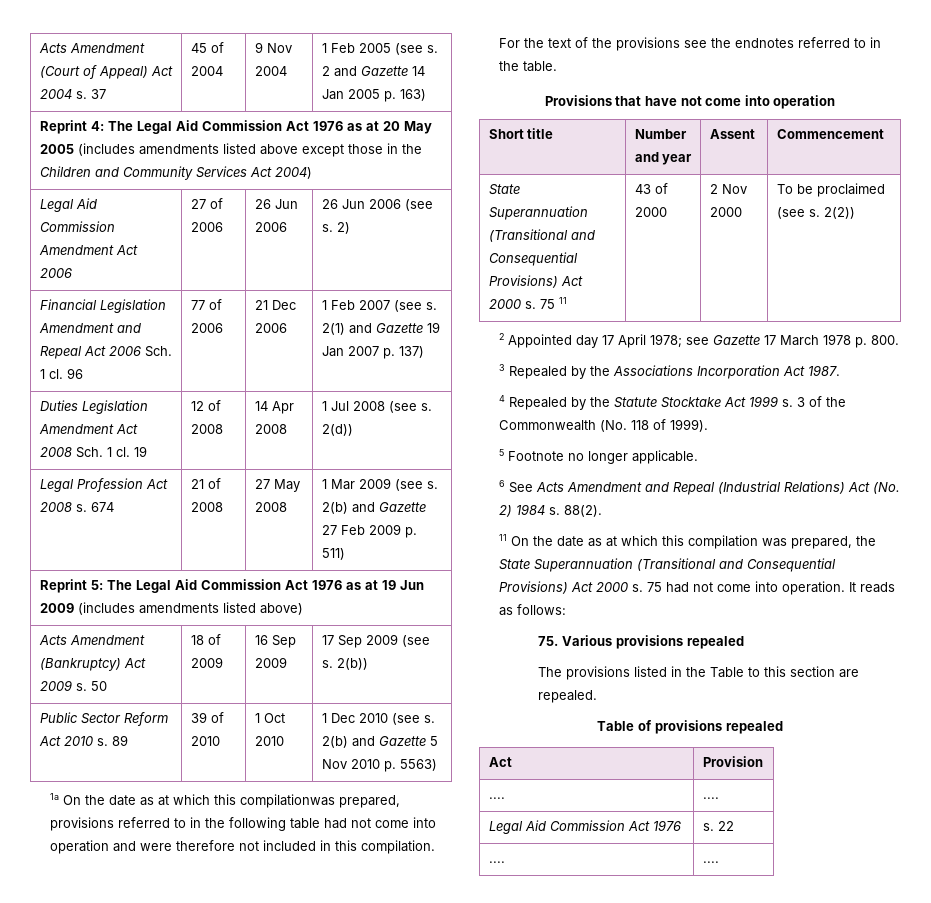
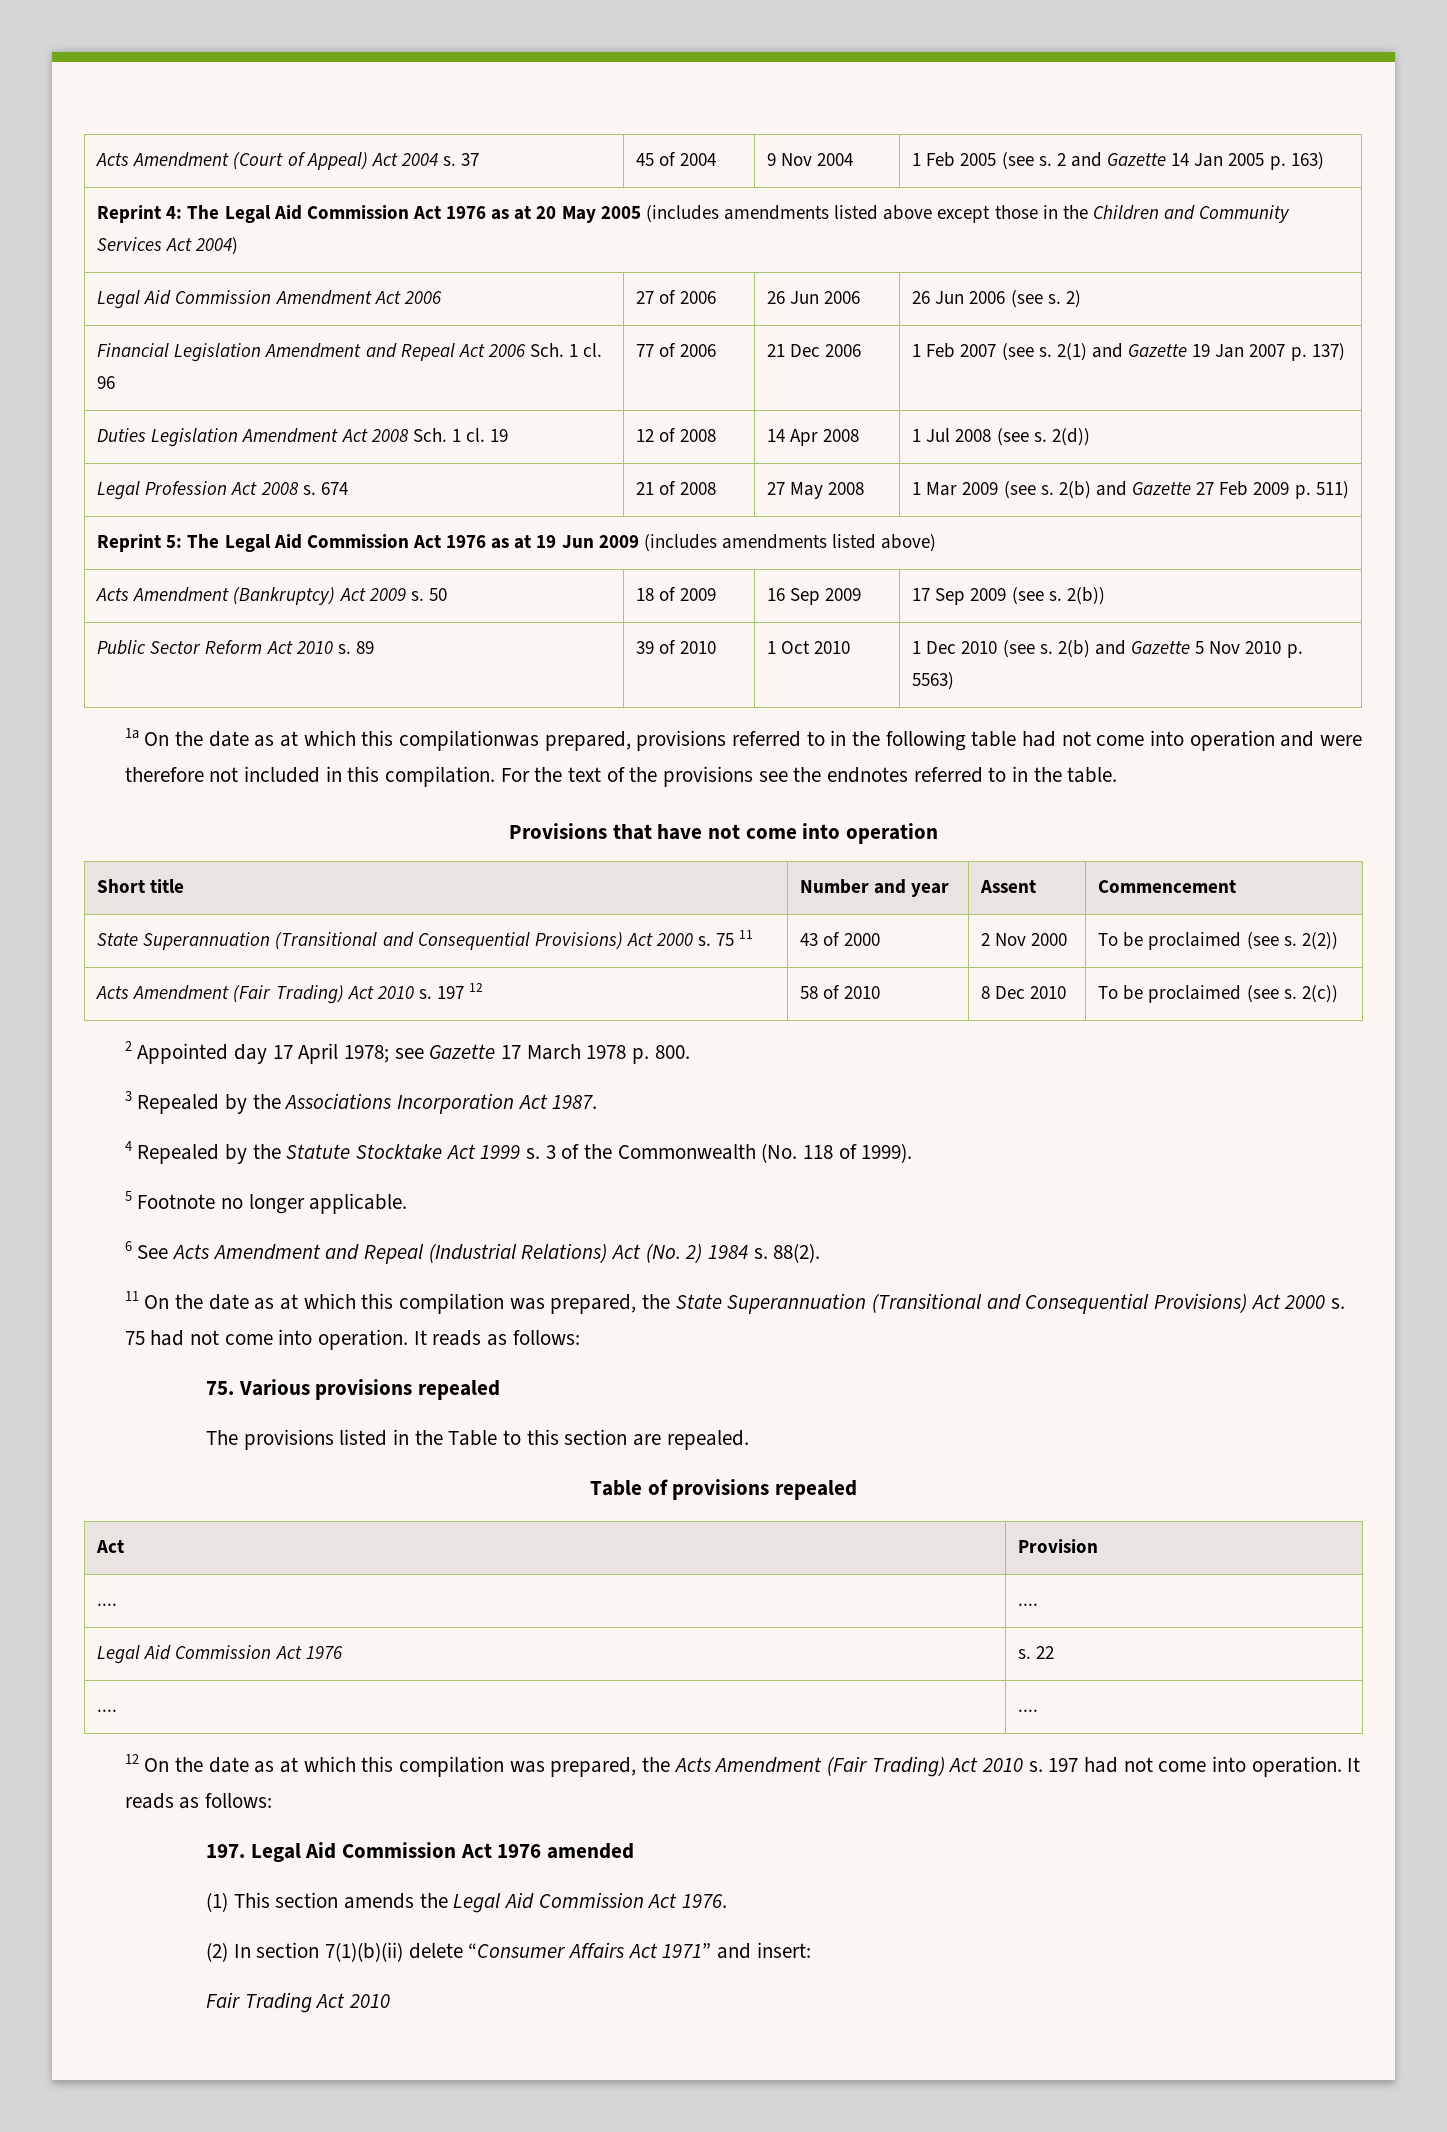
+ Acts Amendment (Fair Trading) Act 2010 s. 197 12 | 58 of 2010 | 8 Dec 2010 | To be proclaimed (see s. 2(c))
+ 12 On the date as at which this compilation was prepared, the Acts Amendment (Fair Trading) Act 2010 s. 197 had not come into operation. It reads as follows:
+ 197. Legal Aid Commission Act 1976 amended
+ (1) This section amends the Legal Aid Commission Act 1976.
+ (2) In section 7(1)(b)(ii) delete “Consumer Affairs Act 1971” and insert:
+ Fair Trading Act 2010

